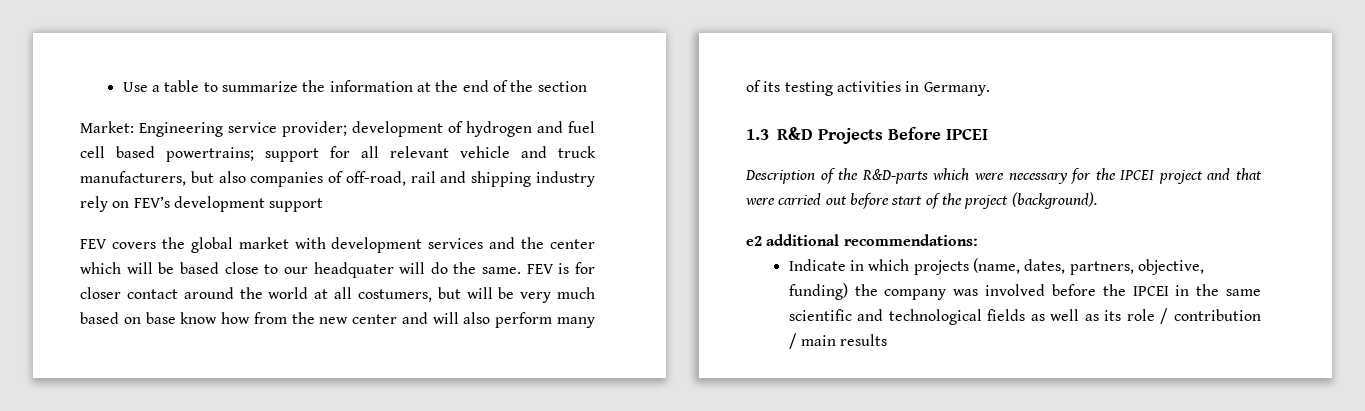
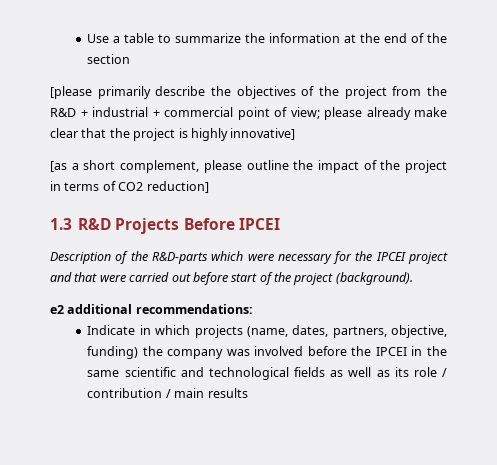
- Market: Engineering service provider; development of hydrogen and fuel cell based powertrains; support for all relevant vehicle and truck manufacturers, but also companies of off-road, rail and shipping industry rely on FEV’s development support
- FEV covers the global market with development services and the center which will be based close to our headquater will do the same. FEV is for closer contact around the world at all costumers, but will be very much based on base know how from the new center and will also perform many of its testing activities in Germany.
+ [please primarily describe the objectives of the project from the R&D + industrial + commercial point of view; please already make clear that the project is highly innovative]
+ [as a short complement, please outline the impact of the project in terms of CO2 reduction]

